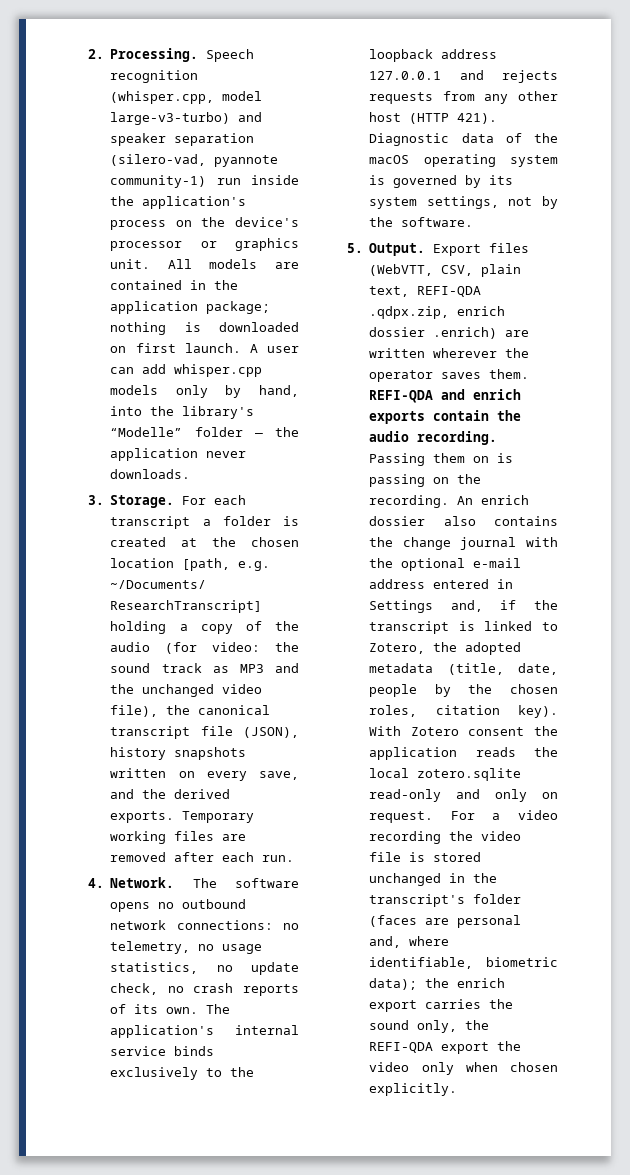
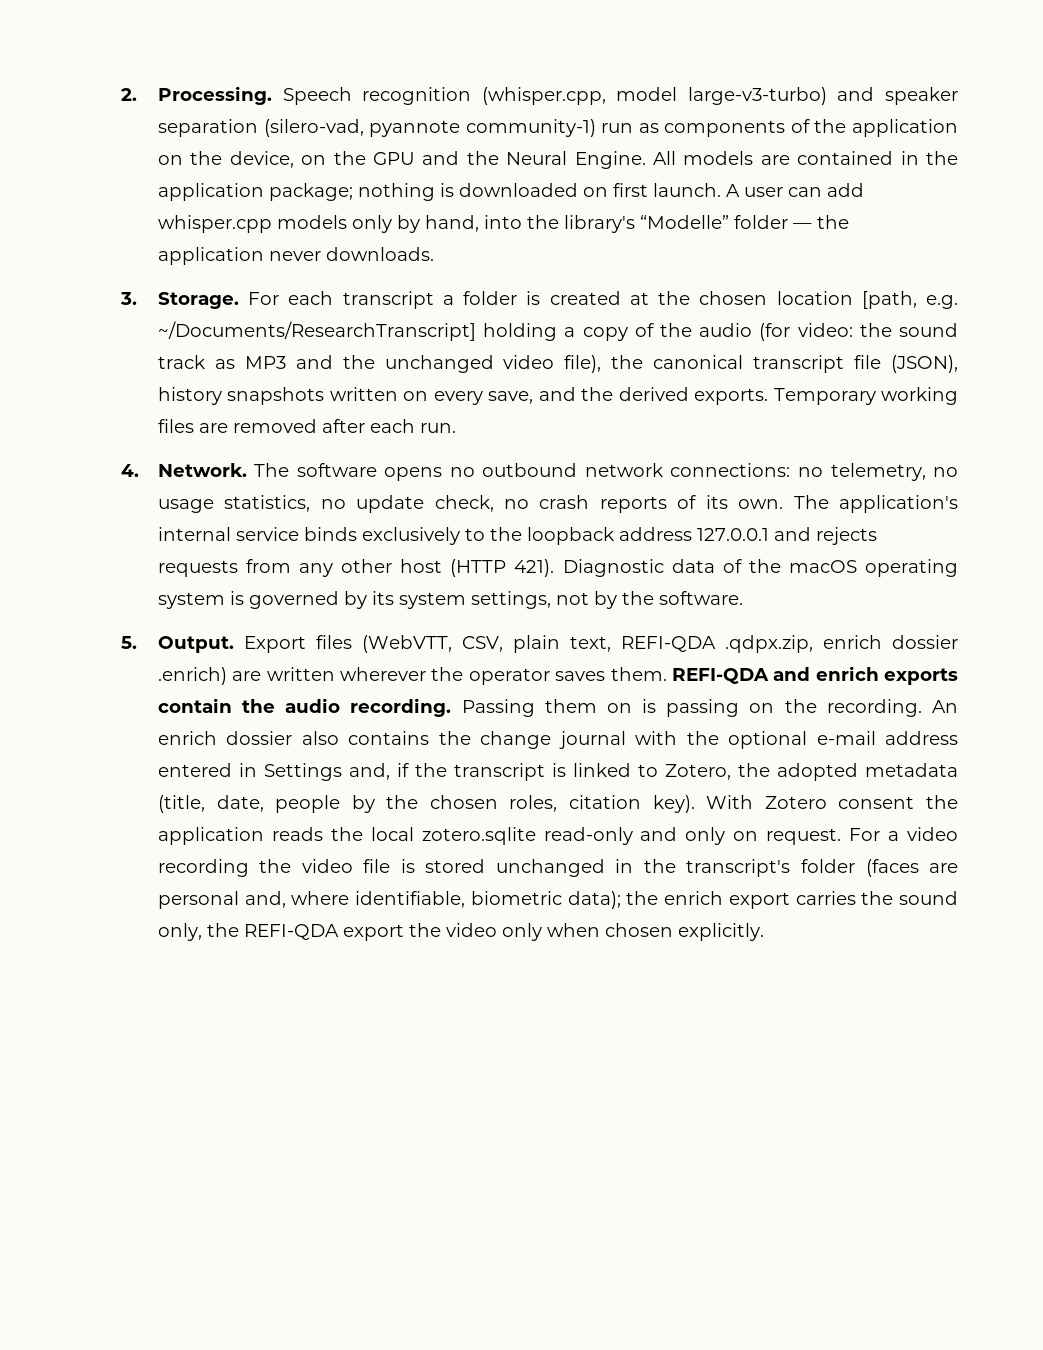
- Speech recognition (whisper.cpp, model large-v3-turbo) and speaker separation (silero-vad, pyannote community-1) run inside the application's process on the device's processor or graphics unit.
+ Speech recognition (whisper.cpp, model large-v3-turbo) and speaker separation (silero-vad, pyannote community-1) run as components of the application on the device, on the GPU and the Neural Engine.

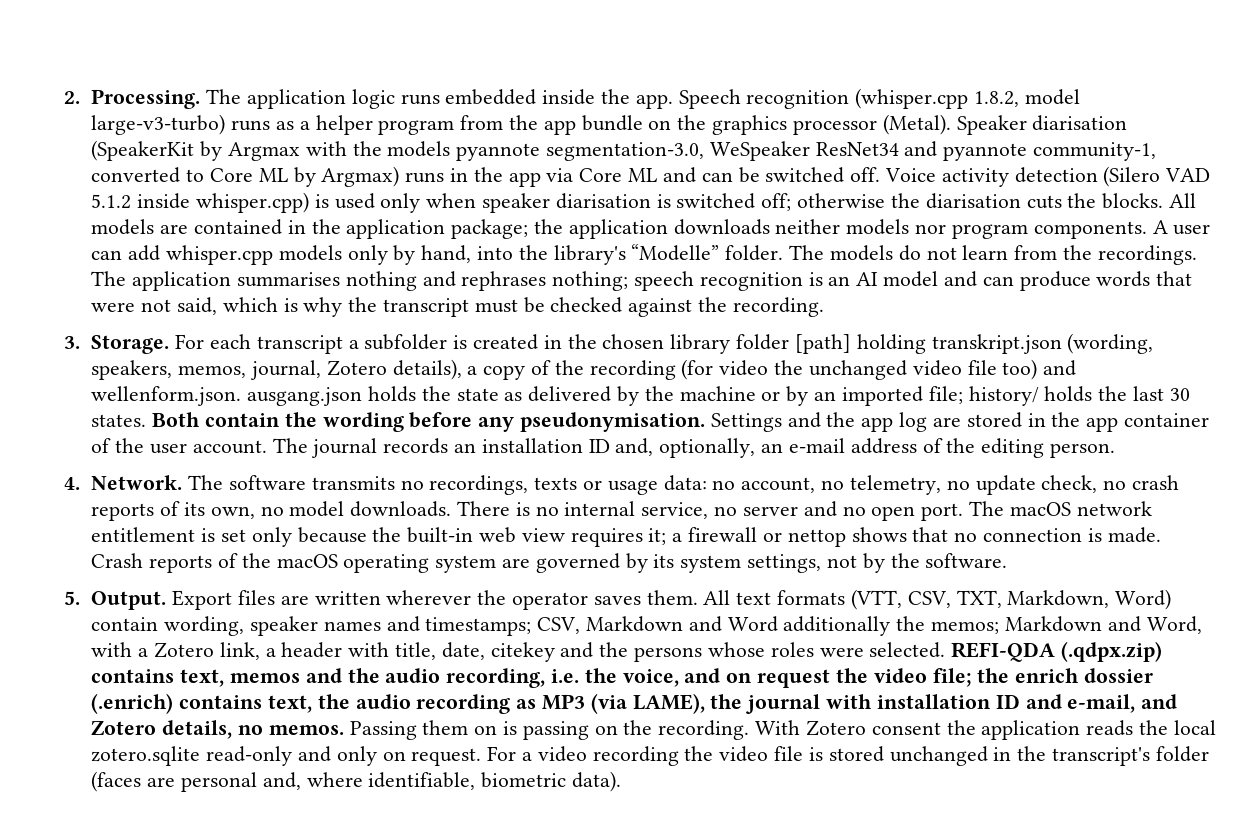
- Speech recognition (whisper.cpp, model large-v3-turbo) and speaker separation (silero-vad, pyannote community-1) run as components of the application on the device, on the GPU and the Neural Engine.
+ The application logic runs embedded inside the app. Speech recognition (whisper.cpp 1.8.2, model large-v3-turbo) runs as a helper program from the app bundle on the graphics processor (Metal). Speaker diarisation (SpeakerKit by Argmax with the models pyannote segmentation-3.0, WeSpeaker ResNet34 and pyannote community-1, converted to Core ML by Argmax) runs in the app via Core ML and can be switched off. Voice activity detection (Silero VAD 5.1.2 inside whisper.cpp) is used only when speaker diarisation is switched off; otherwise the diarisation cuts the blocks.
- All models are contained in the application package; nothing is downloaded on first launch.
+ All models are contained in the application package; the application downloads neither models nor program components.
- A user can add whisper.cpp models only by hand, into the library's “Modelle” folder — the application never downloads.
+ A user can add whisper.cpp models only by hand, into the library's “Modelle” folder. The models do not learn from the recordings. The application summarises nothing and rephrases nothing; speech recognition is an AI model and can produce words that were not said, which is why the transcript must be checked against the recording.
- For each transcript a folder is created at the chosen location [path, e.g. ~/Documents/ResearchTranscript] holding a copy of the audio (for video: the sound track as MP3 and the unchanged video file), the canonical transcript file (JSON), history snapshots written on every save, and the derived exports. Temporary working files are removed after each run.
- 4. Network. The software opens no outbound network connections: no telemetry, no usage statistics, no update check, no crash reports of its own. The application's internal service binds exclusively to the loopback address 127.0.0.1 and rejects requests from any other host (HTTP 421). Diagnostic data of the macOS operating system is governed by its system settings, not by the software.
+ For each transcript a subfolder is created in the chosen library folder [path] holding transkript.json (wording, speakers, memos, journal, Zotero details), a copy of the recording (for video the unchanged video file too) and wellenform.json. ausgang.json holds the state as delivered by the machine or by an imported file; history/ holds the last 30 states. Both contain the wording before any pseudonymisation. Settings and the app log are stored in the app container of the user account. The journal records an installation ID and, optionally, an e-mail address of the editing person.
+ 4. Network. The software transmits no recordings, texts or usage data: no account, no telemetry, no update check, no crash reports of its own, no model downloads. There is no internal service, no server and no open port. The macOS network entitlement is set only because the built-in web view requires it; a firewall or nettop shows that no connection is made. Crash reports of the macOS operating system are governed by its system settings, not by the software.
- Export files (WebVTT, CSV, plain text, REFI-QDA .qdpx.zip, enrich dossier .enrich) are written wherever the operator saves them.
+ Export files are written wherever the operator saves them.
- REFI-QDA and enrich exports contain the audio recording.
+ All text formats (VTT, CSV, TXT, Markdown, Word) contain wording, speaker names and timestamps; CSV, Markdown and Word additionally the memos; Markdown and Word, with a Zotero link, a header with title, date, citekey and the persons whose roles were selected. REFI-QDA (.qdpx.zip) contains text, memos and the audio recording, i.e. the voice, and on request the video file; the enrich dossier (.enrich) contains text, the audio recording as MP3 (via LAME), the journal with installation ID and e-mail, and Zotero details, no memos.
- An enrich dossier also contains the change journal with the optional e-mail address entered in Settings and, if the transcript is linked to Zotero, the adopted metadata (title, date, people by the chosen roles, citation key).
- For a video recording the video file is stored unchanged in the transcript's folder (faces are personal and, where identifiable, biometric data); the enrich export carries the sound only, the REFI-QDA export the video only when chosen explicitly.
+ For a video recording the video file is stored unchanged in the transcript's folder (faces are personal and, where identifiable, biometric data).

